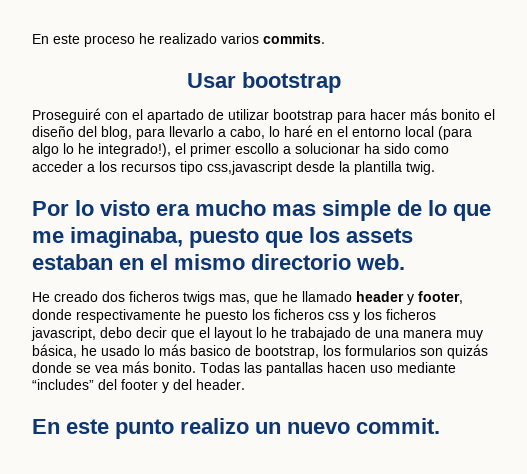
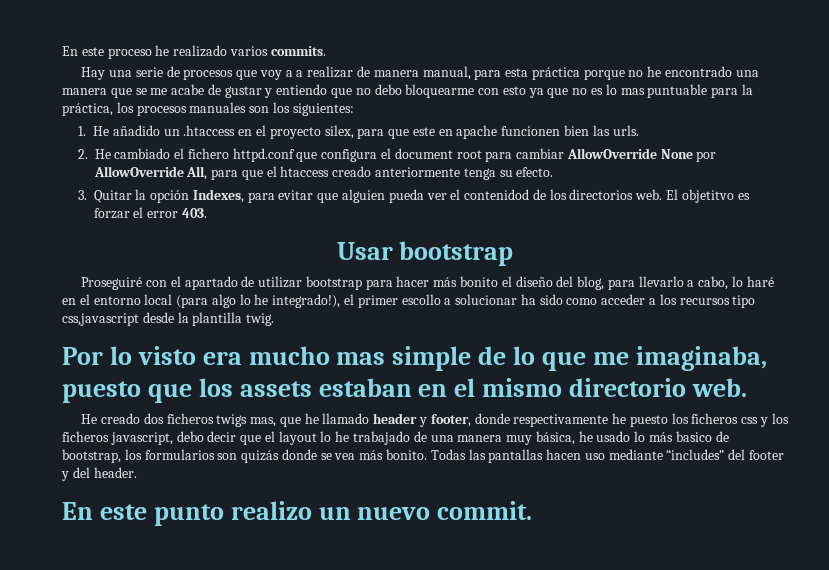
+ Hay una serie de procesos que voy a a realizar de manera manual, para esta práctica porque no he encontrado una manera que se me acabe de gustar y entiendo que no debo bloquearme con esto ya que no es lo mas puntuable para la práctica, los procesos manuales son los siguientes:
+ 1. He añadido un .htaccess en el proyecto silex, para que este en apache funcionen bien las urls.
+ 2. He cambiado el fichero httpd.conf que configura el document root para cambiar AllowOverride None por AllowOverride All, para que el htaccess creado anteriormente tenga su efecto.
+ 3. Quitar la opción Indexes, para evitar que alguien pueda ver el contenidod de los directorios web. El objetitvo es forzar el error 403.

